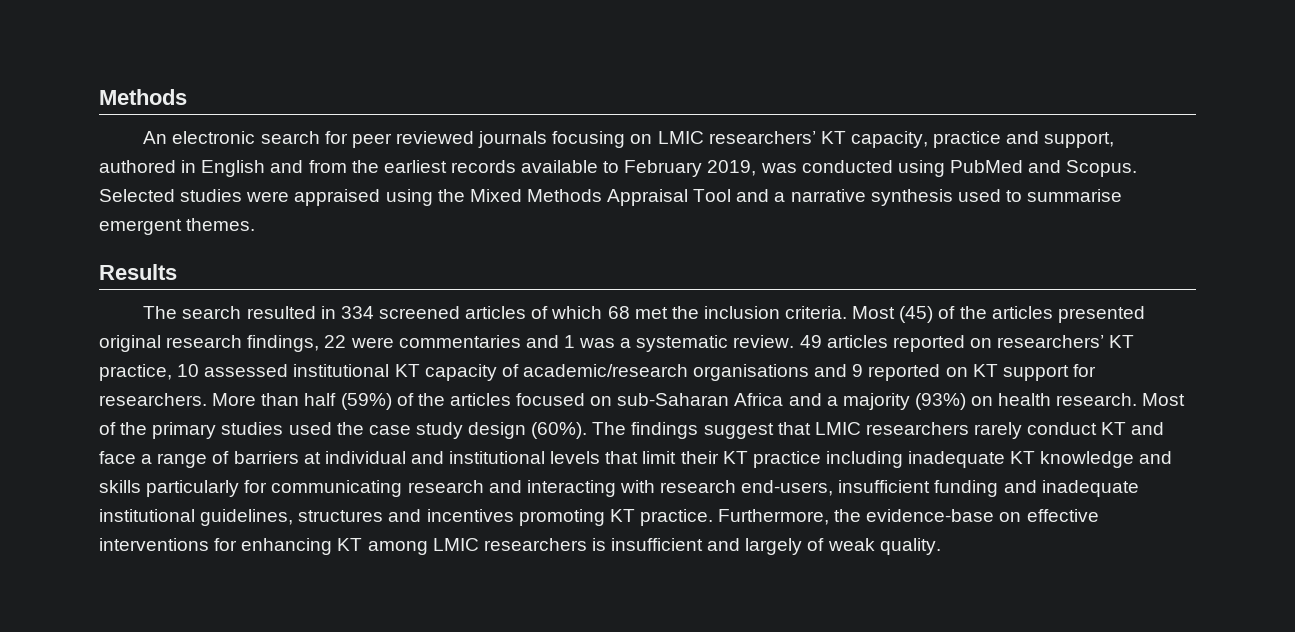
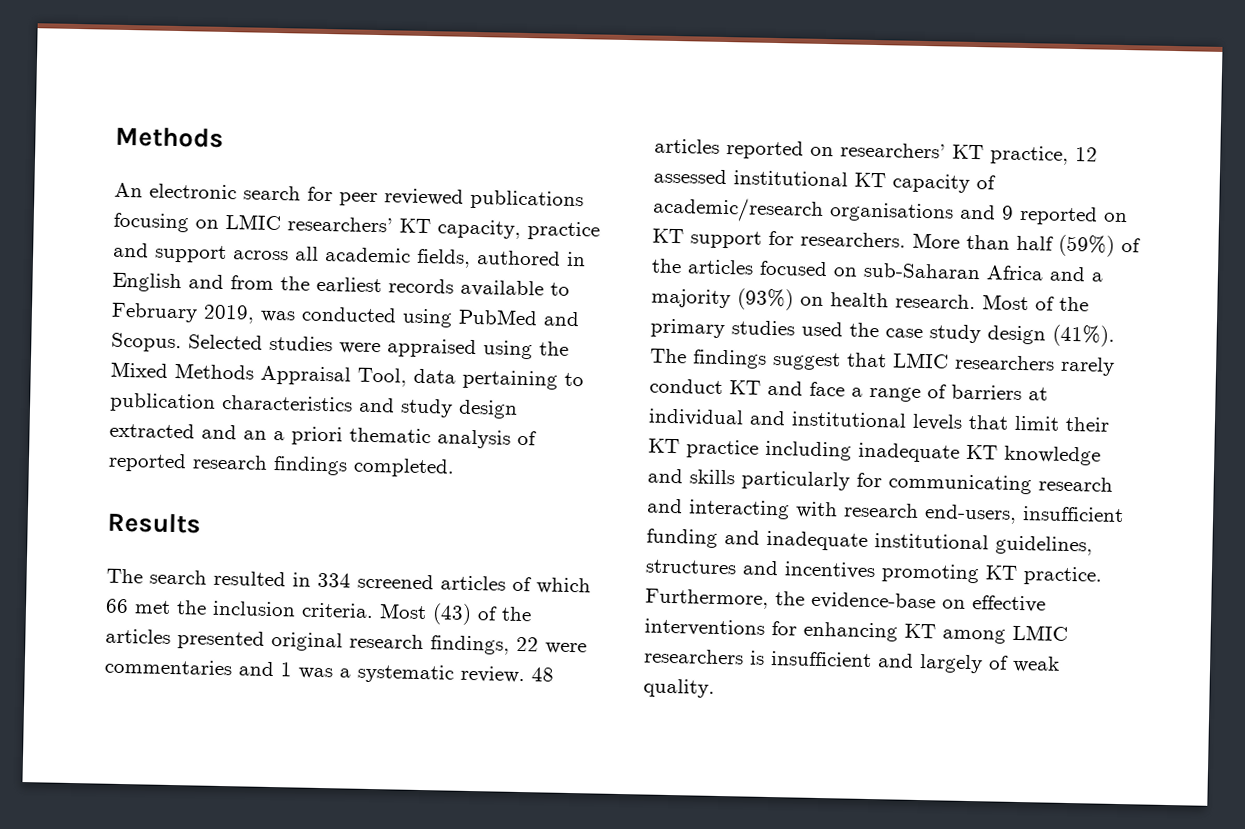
- An electronic search for peer reviewed journals focusing on LMIC researchers’ KT capacity, practice and support, authored in English and from the earliest records available to February 2019, was conducted using PubMed and Scopus.
+ An electronic search for peer reviewed publications focusing on LMIC researchers’ KT capacity, practice and support across all academic fields, authored in English and from the earliest records available to February 2019, was conducted using PubMed and Scopus.
- Selected studies were appraised using the Mixed Methods Appraisal Tool and a narrative synthesis used to summarise emergent themes.
+ Selected studies were appraised using the Mixed Methods Appraisal Tool, data pertaining to publication characteristics and study design extracted and an a priori thematic analysis of reported research findings completed.
- The search resulted in 334 screened articles of which 68 met the inclusion criteria.
+ The search resulted in 334 screened articles of which 66 met the inclusion criteria.
- Most (45) of the articles presented original research findings, 22 were commentaries and 1 was a systematic review.
+ Most (43) of the articles presented original research findings, 22 were commentaries and 1 was a systematic review.
- 49 articles reported on researchers’ KT practice, 10 assessed institutional KT capacity of academic/research organisations and 9 reported on KT support for researchers.
+ 48 articles reported on researchers’ KT practice, 12 assessed institutional KT capacity of academic/research organisations and 9 reported on KT support for researchers.
- Most of the primary studies used the case study design (60%).
+ Most of the primary studies used the case study design (41%).

